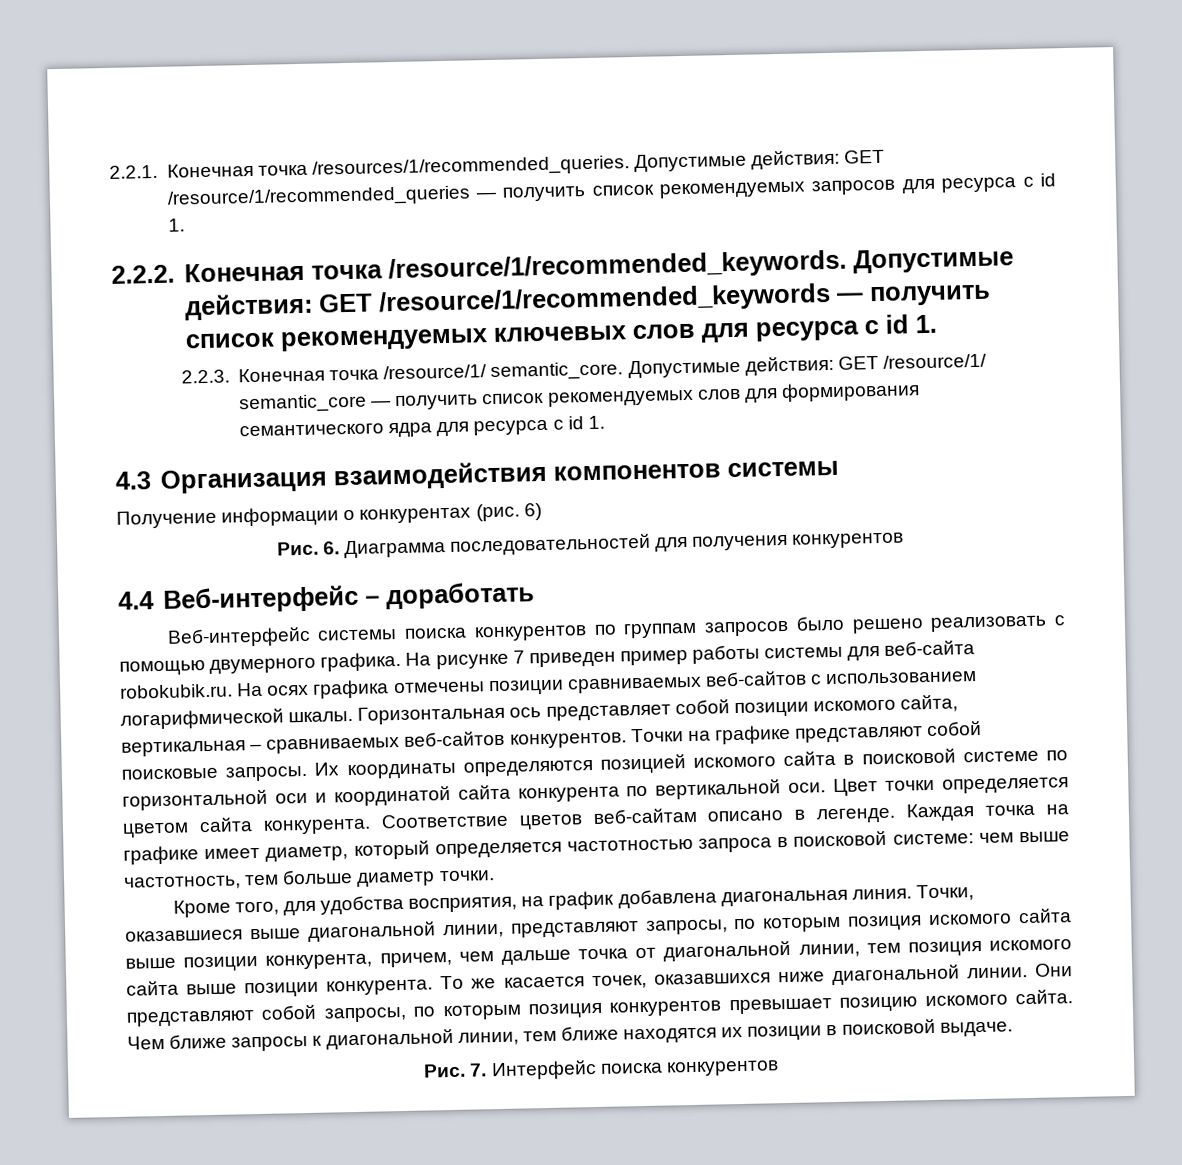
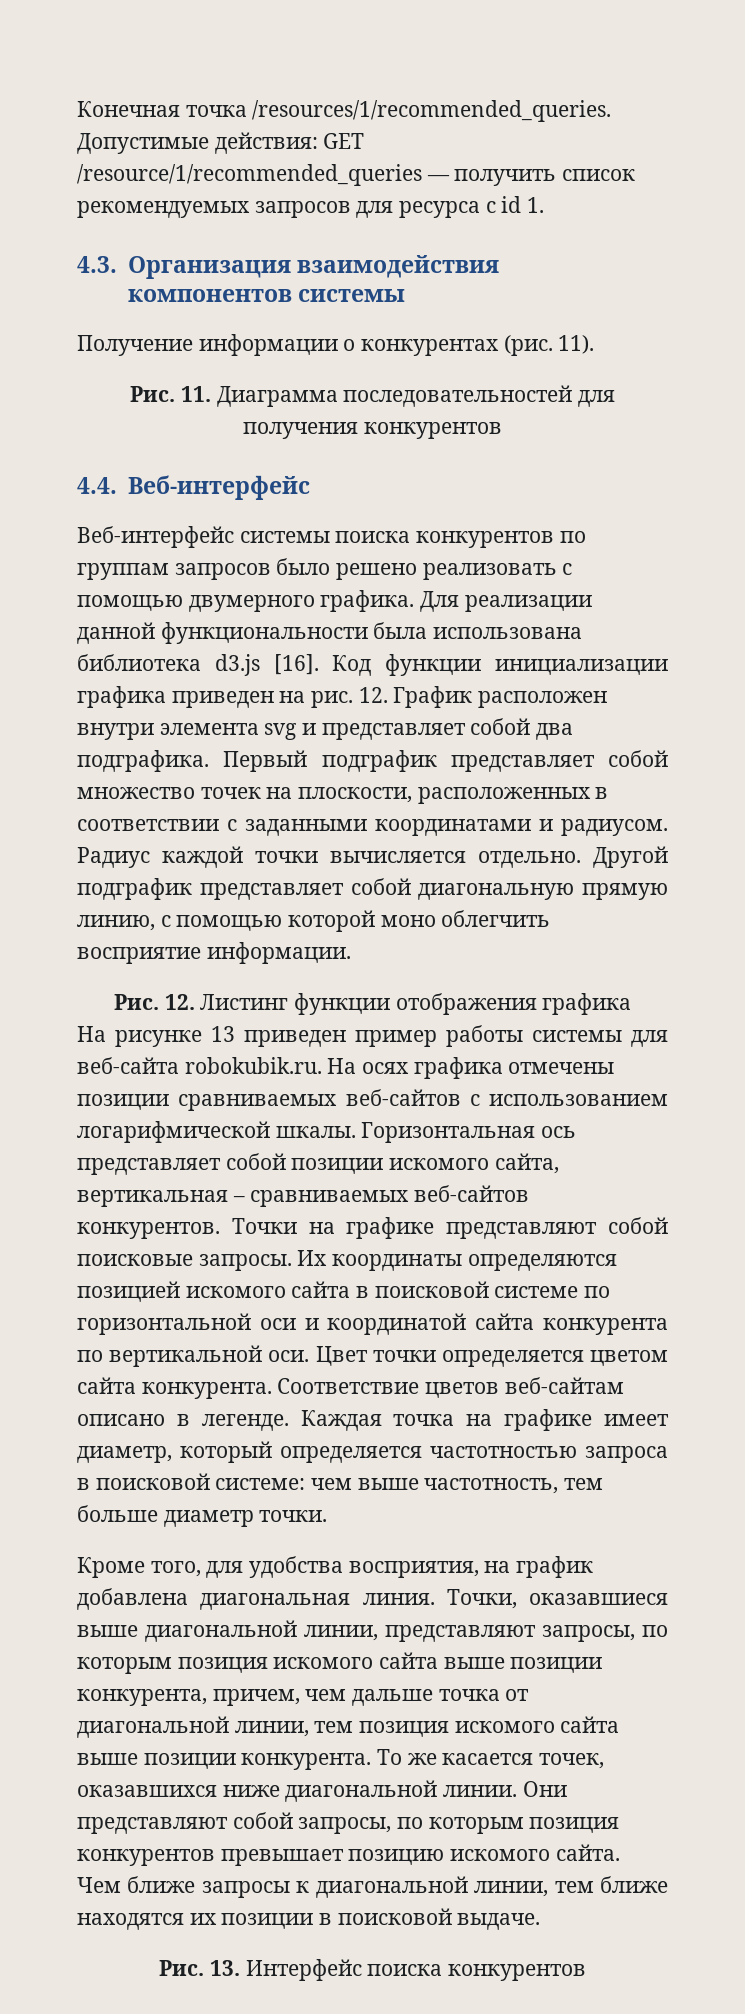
- 2.2.1. Конечная точка /resources/1/recommended_queries.
+ Конечная точка /resources/1/recommended_queries.
- 2.2.2. Конечная точка /resource/1/recommended_keywords. Допустимые действия: GET /resource/1/recommended_keywords — получить список рекомендуемых ключевых слов для ресурса с id 1.
- 2.2.3. Конечная точка /resource/1/ semantic_core. Допустимые действия: GET /resource/1/ semantic_core — получить список рекомендуемых слов для формирования семантического ядра для ресурса с id 1.
- 4.3 Организация взаимодействия компонентов системы
+ 4.3. Организация взаимодействия компонентов системы
- 6)
- Рис. 6. Диаграмма последовательностей для получения конкурентов
+ 11).
+ Рис. 11. Диаграмма последовательностей для получения конкурентов
- 4.4 Веб-интерфейс – доработать
+ 4.4. Веб-интерфейс
- Веб-интерфейс системы поиска конкурентов по группам запросов было решено реализовать с помощью двумерного графика. На рисунке 7 приведен пример работы системы для веб-сайта robokubik.ru. На осях графика отмечены позиции сравниваемых веб-сайтов с использованием логарифмической шкалы.
+ Веб-интерфейс системы поиска конкурентов по группам запросов было решено реализовать с помощью двумерного графика. Для реализации данной функциональности была использована библиотека d3.js [16]. Код функции инициализации графика приведен на рис. 12. График расположен внутри элемента svg и представляет собой два подграфика. Первый подграфик представляет собой множество точек на плоскости, расположенных в соответствии с заданными координатами и радиусом. Радиус каждой точки вычисляется отдельно. Другой подграфик представляет собой диагональную прямую линию, с помощью которой моно облегчить восприятие информации.
+ Рис. 12. Листинг функции отображения графика
+ На рисунке 13 приведен пример работы системы для веб-сайта robokubik.ru. На осях графика отмечены позиции сравниваемых веб-сайтов с использованием логарифмической шкалы.
- Рис. 7. Интерфейс поиска конкурентов
+ Рис. 13. Интерфейс поиска конкурентов

